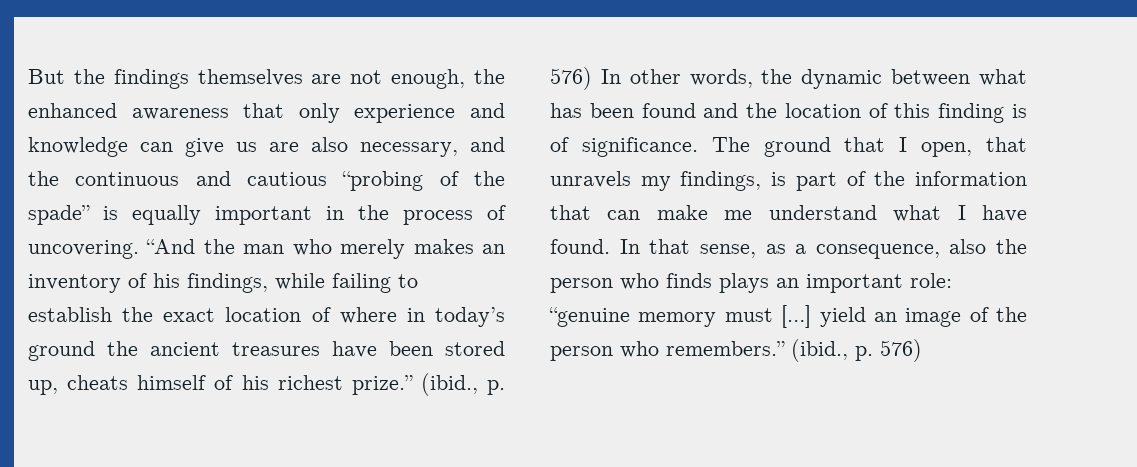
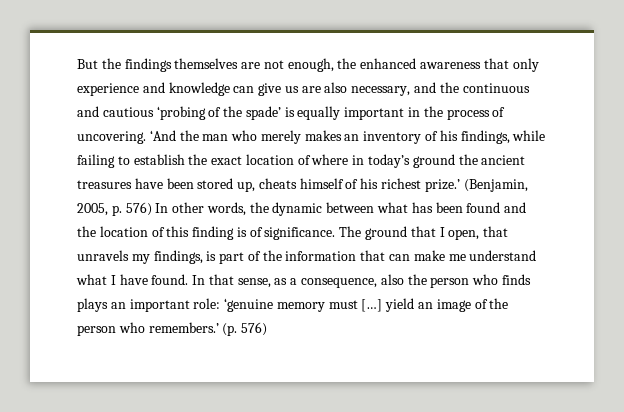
- But the findings themselves are not enough, the enhanced awareness that only experience and knowledge can give us are also necessary, and the continuous and cautious “probing of the spade” is equally important in the process of uncovering.
+ But the findings themselves are not enough, the enhanced awareness that only experience and knowledge can give us are also necessary, and the continuous and cautious ‘probing of the spade’ is equally important in the process of uncovering.
- “And the man who merely makes an inventory of his findings, while failing to establish the exact location of where in today’s ground the ancient treasures have been stored up, cheats himself of his richest prize.” (ibid., p. 576) In other words, the dynamic between what has been found and the location of this finding is of significance.
+ ‘And the man who merely makes an inventory of his findings, while failing to establish the exact location of where in today’s ground the ancient treasures have been stored up, cheats himself of his richest prize.’ (Benjamin, 2005, p. 576) In other words, the dynamic between what has been found and the location of this finding is of significance.
- In that sense, as a consequence, also the person who finds plays an important role: “genuine memory must […] yield an image of the person who remembers.” (ibid., p. 576)
+ In that sense, as a consequence, also the person who finds plays an important role: ‘genuine memory must […] yield an image of the person who remembers.’ (p. 576)

